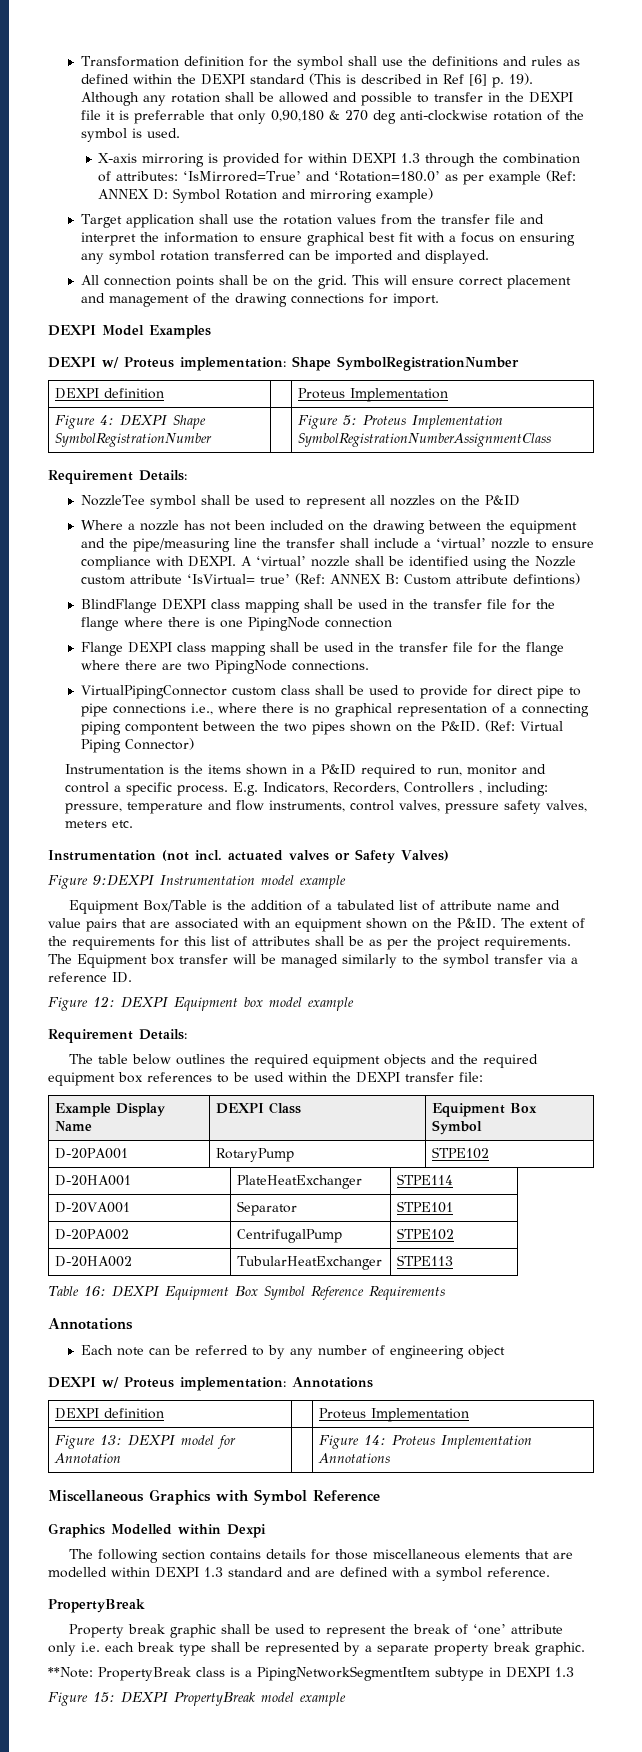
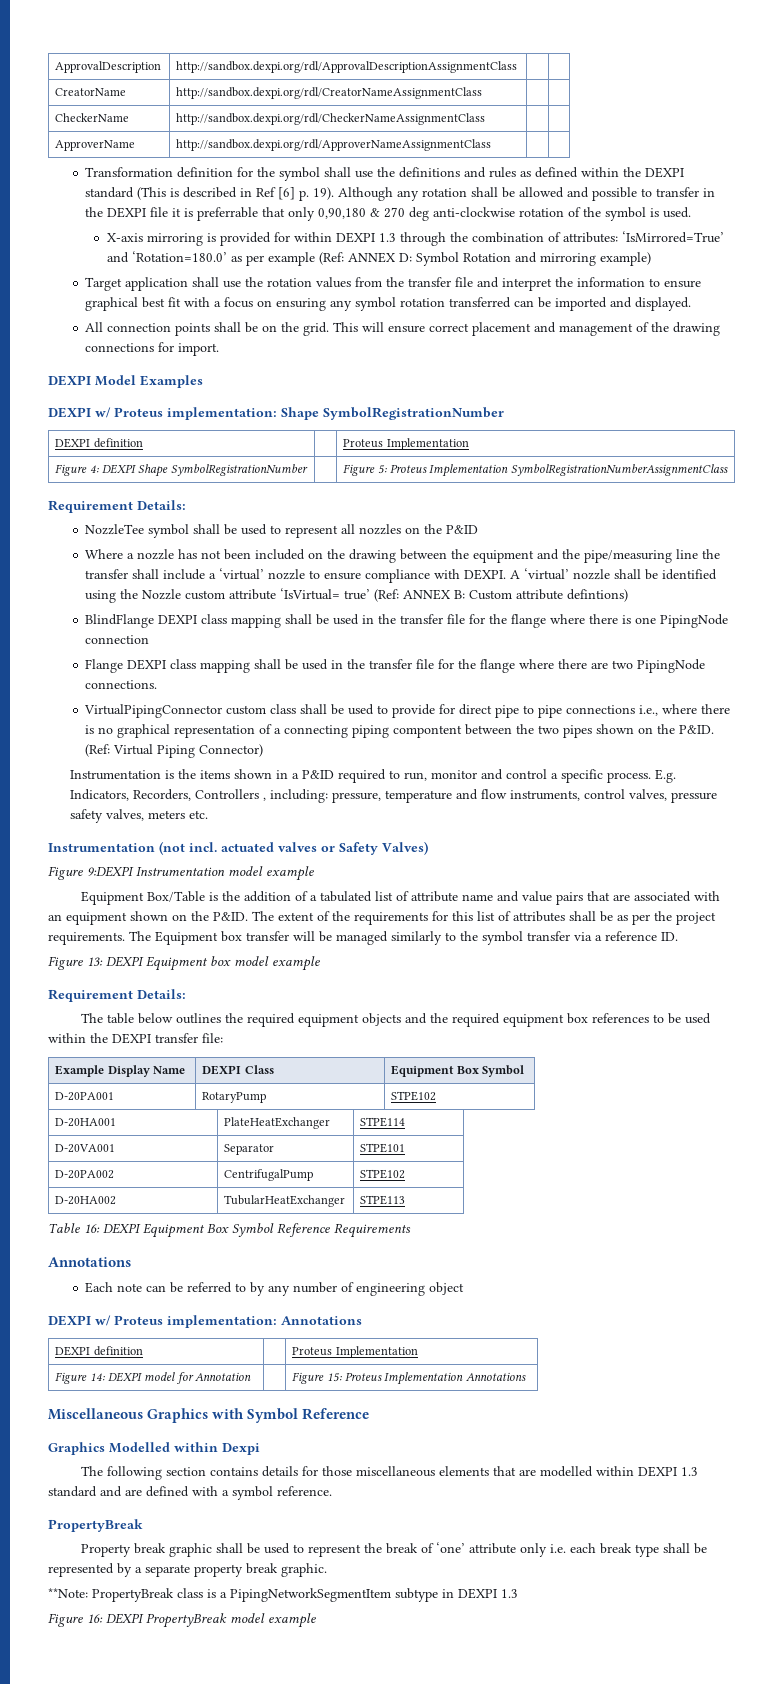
+ ApprovalDescription | http://sandbox.dexpi.org/rdl/ApprovalDescriptionAssignmentClass | |
+ CreatorName | http://sandbox.dexpi.org/rdl/CreatorNameAssignmentClass | |
+ CheckerName | http://sandbox.dexpi.org/rdl/CheckerNameAssignmentClass | |
+ ApproverName | http://sandbox.dexpi.org/rdl/ApproverNameAssignmentClass | |
- Figure 12: DEXPI Equipment box model example
+ Figure 13: DEXPI Equipment box model example
- Figure 13: DEXPI model for Annotation | | Figure 14: Proteus Implementation Annotations
+ Figure 14: DEXPI model for Annotation | | Figure 15: Proteus Implementation Annotations
- Figure 15: DEXPI PropertyBreak model example
+ Figure 16: DEXPI PropertyBreak model example

